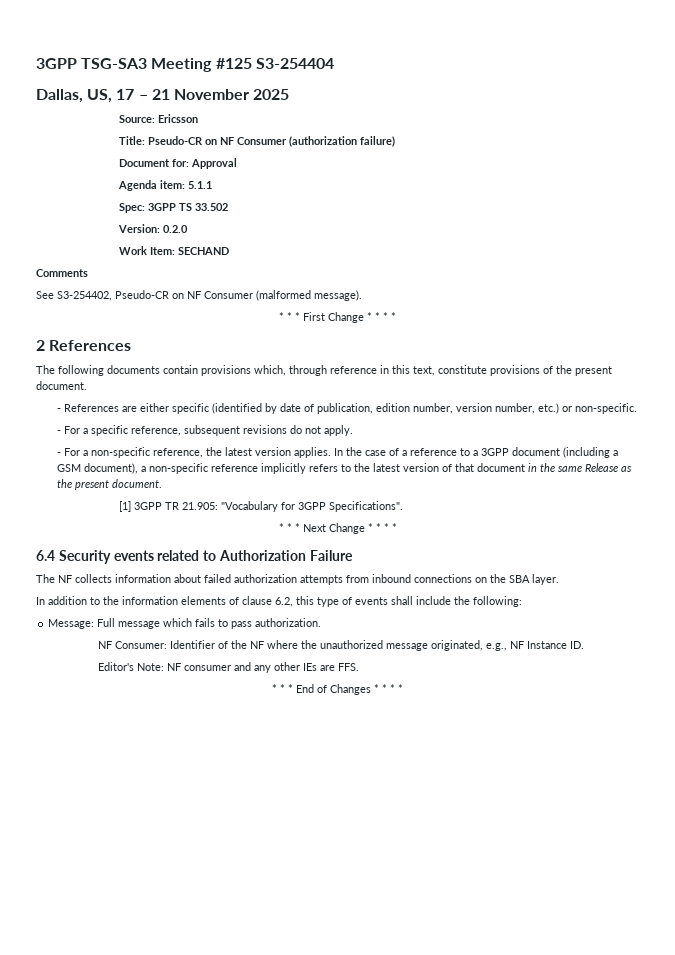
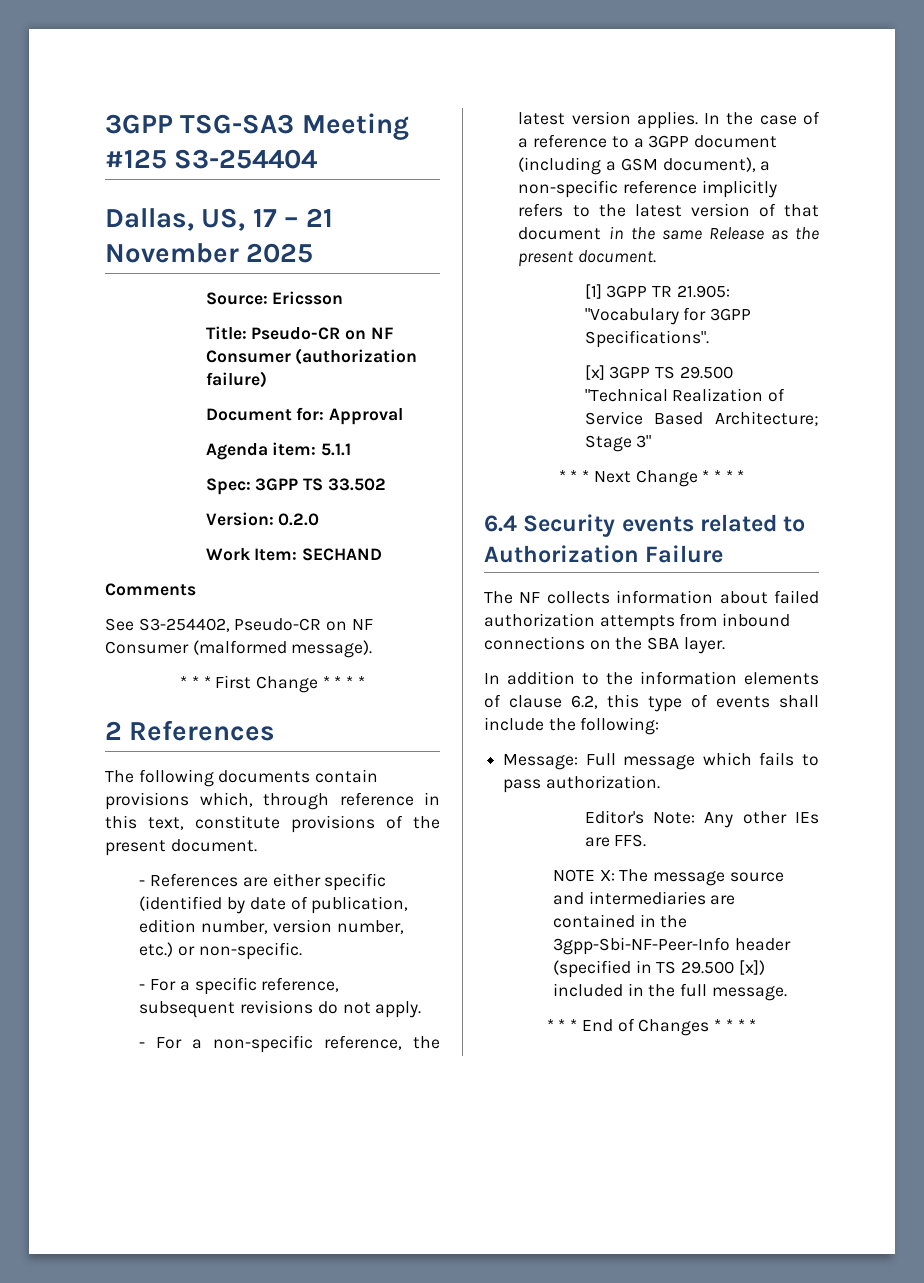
+ [x] 3GPP TS 29.500 "Technical Realization of Service Based Architecture; Stage 3"
- NF Consumer: Identifier of the NF where the unauthorized message originated, e.g., NF Instance ID.
- Editor's Note: NF consumer and any other IEs are FFS.
+ Editor's Note: Any other IEs are FFS.
+ NOTE X: The message source and intermediaries are contained in the 3gpp-Sbi-NF-Peer-Info header (specified in TS 29.500 [x]) included in the full message.

